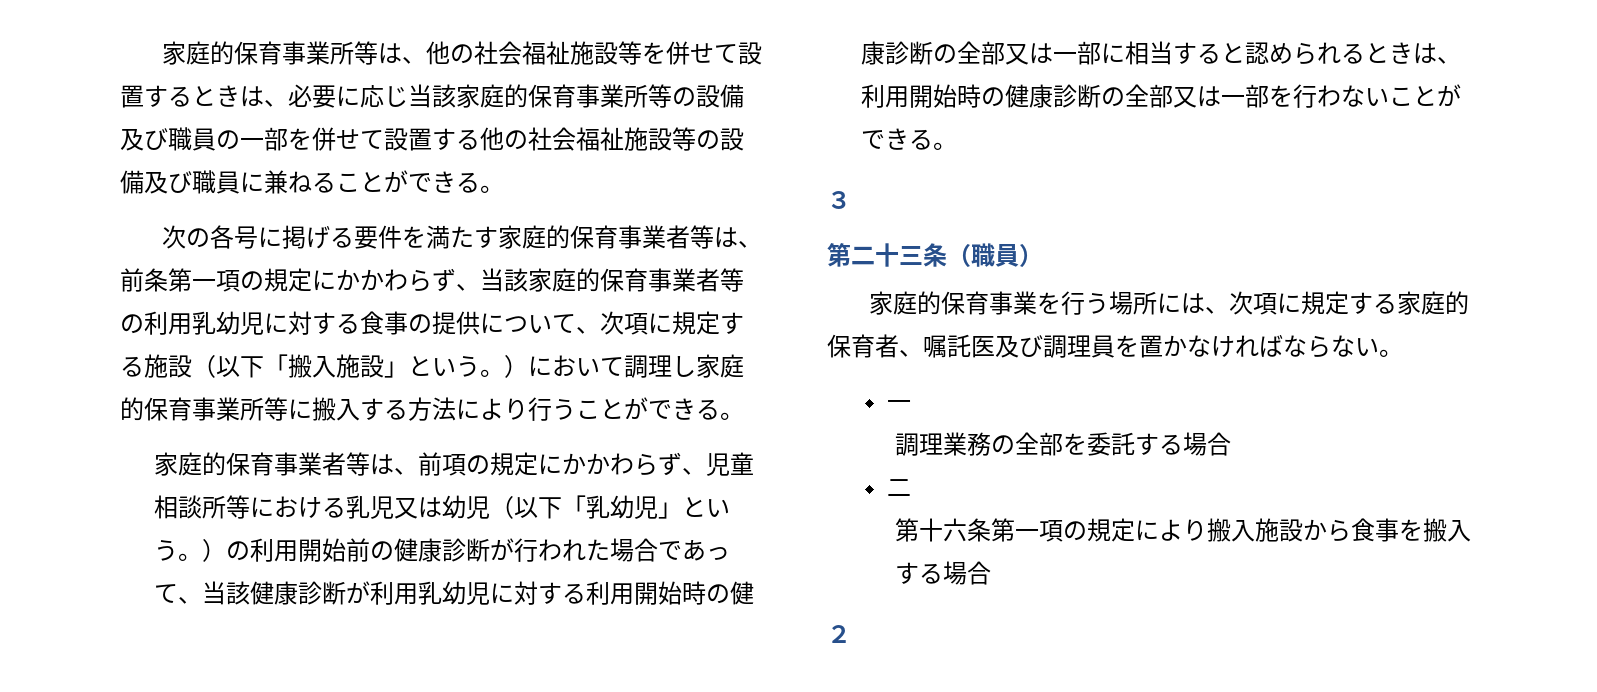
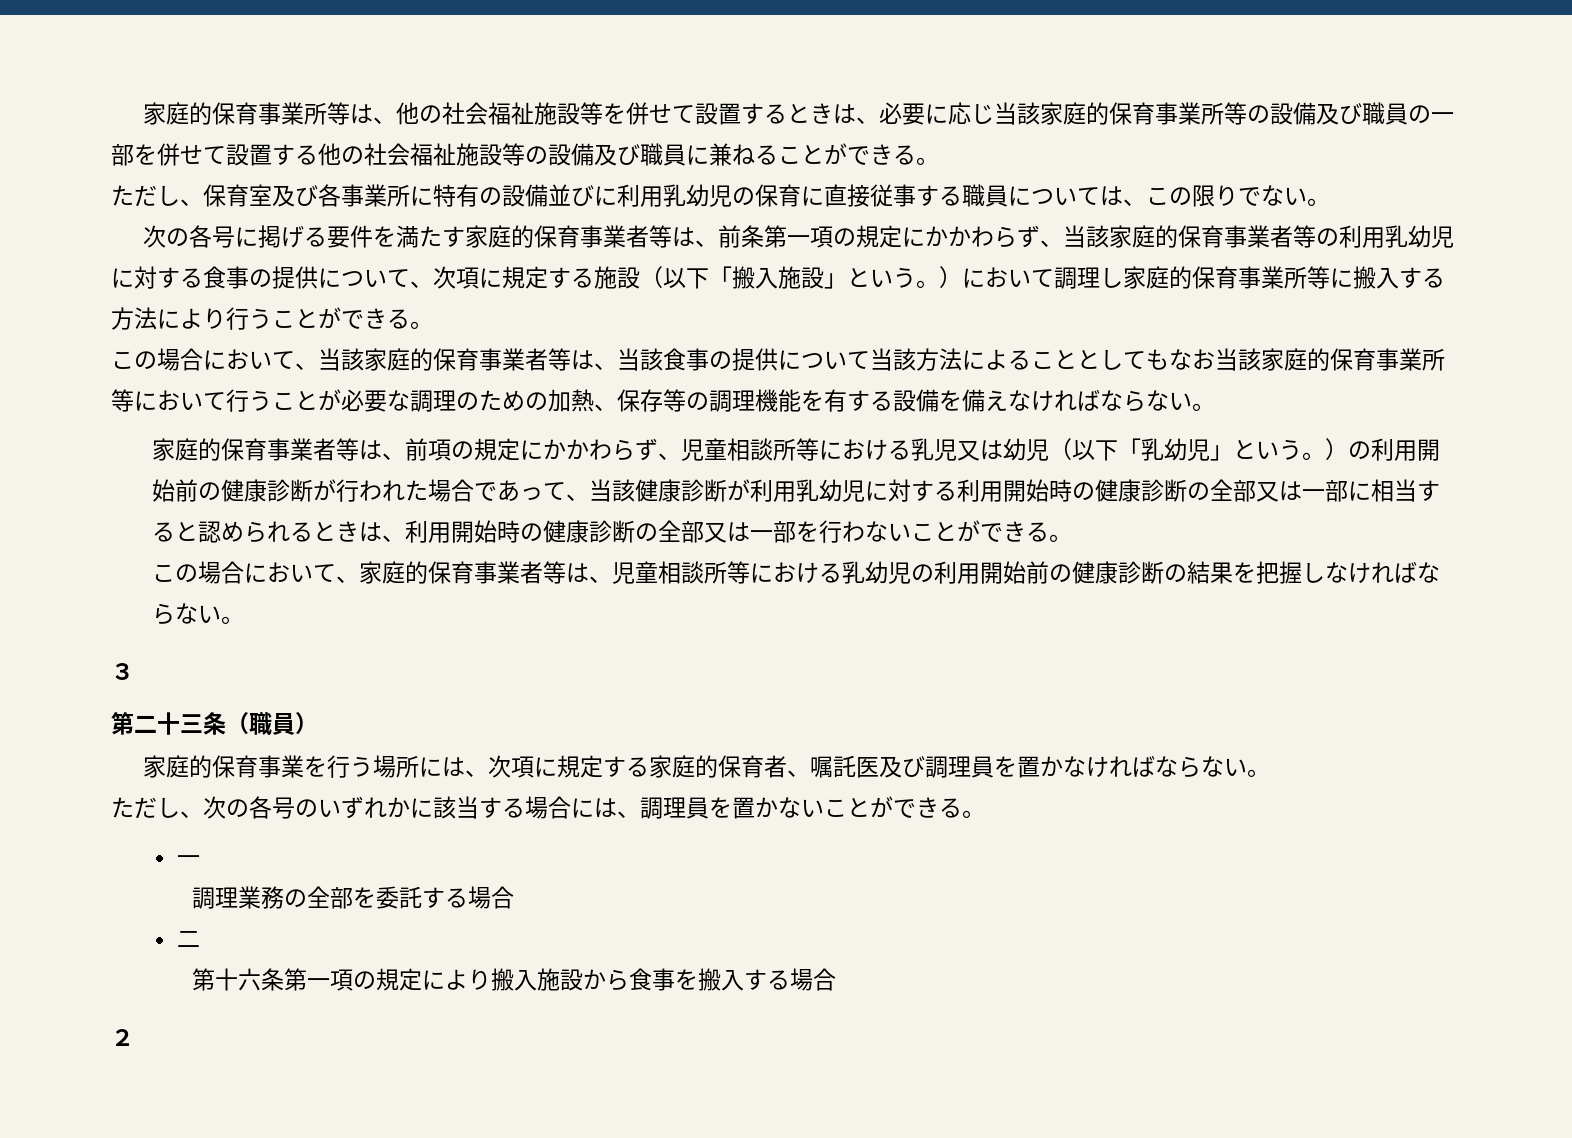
+ ただし、保育室及び各事業所に特有の設備並びに利用乳幼児の保育に直接従事する職員については、この限りでない。
+ この場合において、当該家庭的保育事業者等は、当該食事の提供について当該方法によることとしてもなお当該家庭的保育事業所等において行うことが必要な調理のための加熱、保存等の調理機能を有する設備を備えなければならない。
+ この場合において、家庭的保育事業者等は、児童相談所等における乳幼児の利用開始前の健康診断の結果を把握しなければならない。
+ ただし、次の各号のいずれかに該当する場合には、調理員を置かないことができる。

